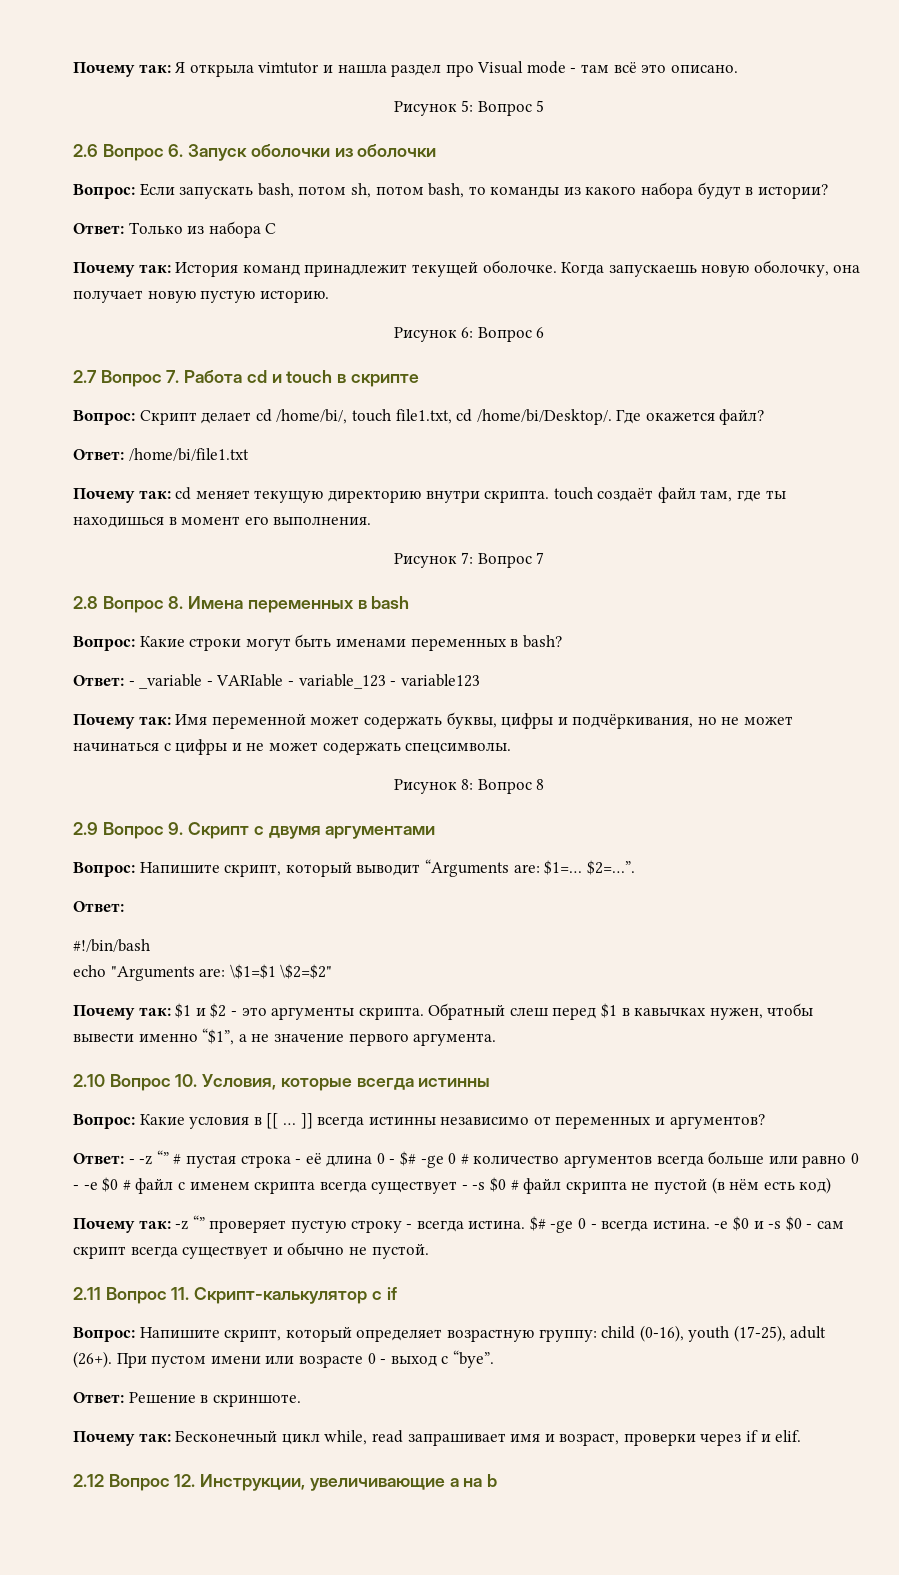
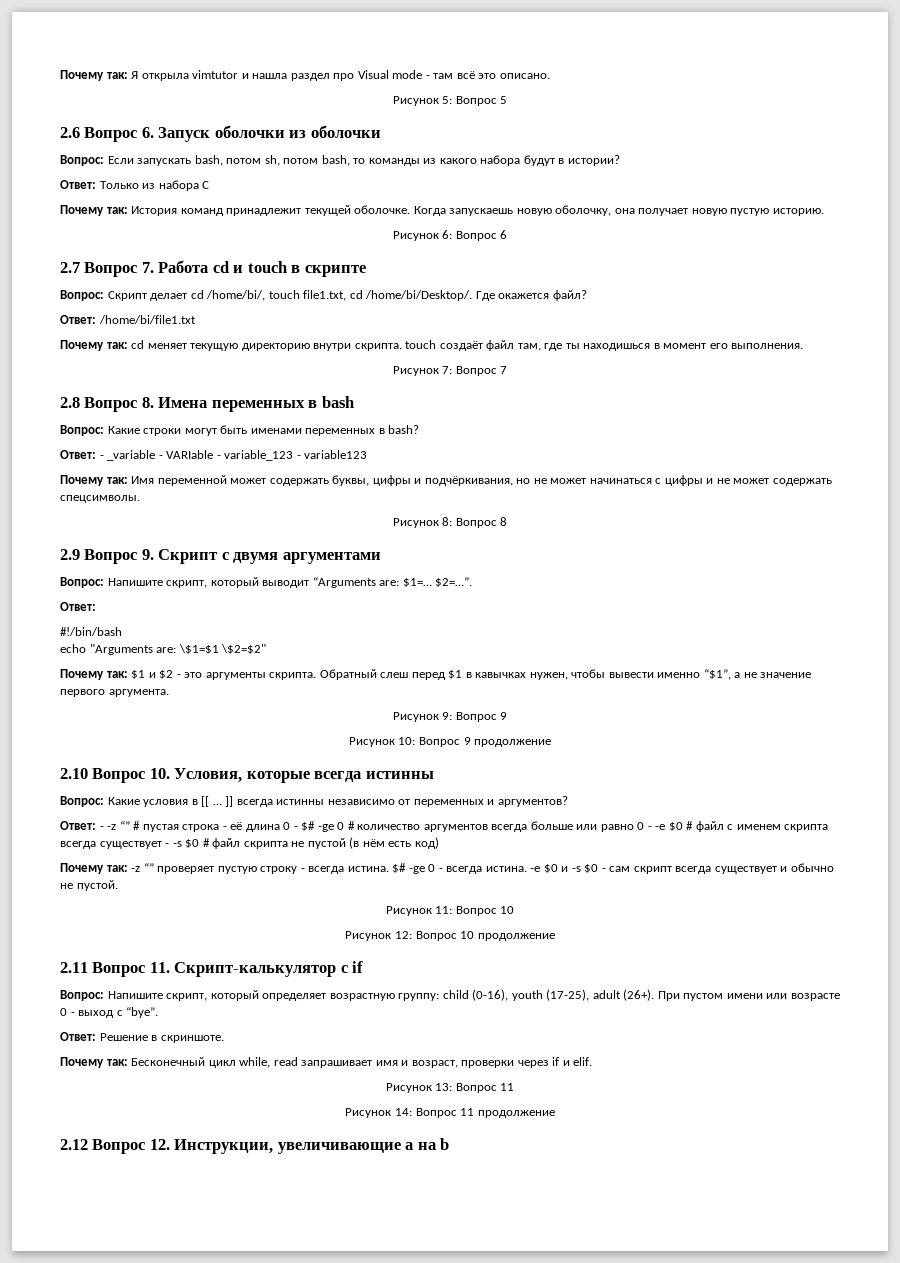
+ Рисунок 9: Вопрос 9
+ Рисунок 10: Вопрос 9 продолжение
+ Рисунок 11: Вопрос 10
+ Рисунок 12: Вопрос 10 продолжение
+ Рисунок 13: Вопрос 11
+ Рисунок 14: Вопрос 11 продолжение

